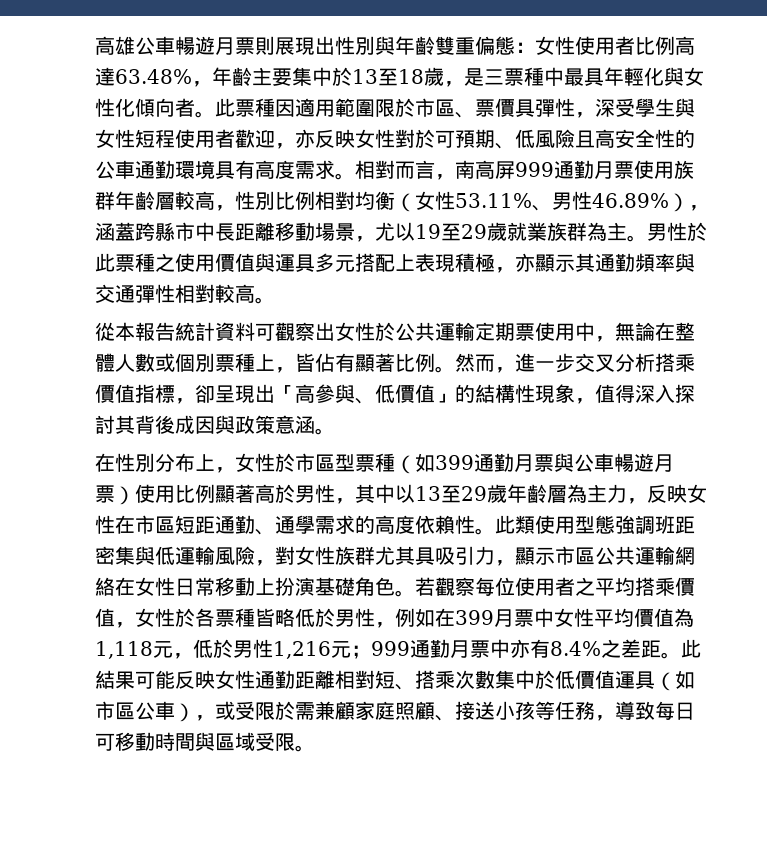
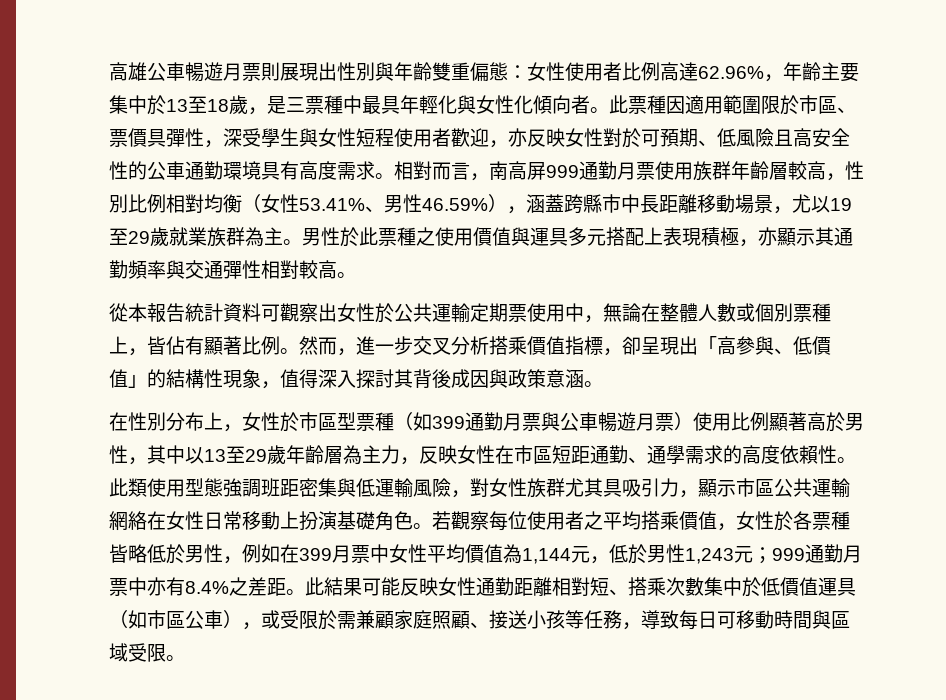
- 高雄公車暢遊月票則展現出性別與年齡雙重偏態：女性使用者比例高達63.48%，年齡主要集中於13至18歲，是三票種中最具年輕化與女性化傾向者。
+ 高雄公車暢遊月票則展現出性別與年齡雙重偏態：女性使用者比例高達62.96%，年齡主要集中於13至18歲，是三票種中最具年輕化與女性化傾向者。
- 相對而言，南高屏999通勤月票使用族群年齡層較高，性別比例相對均衡（女性53.11%、男性46.89%），涵蓋跨縣市中長距離移動場景，尤以19至29歲就業族群為主。
+ 相對而言，南高屏999通勤月票使用族群年齡層較高，性別比例相對均衡（女性53.41%、男性46.59%），涵蓋跨縣市中長距離移動場景，尤以19至29歲就業族群為主。
- 若觀察每位使用者之平均搭乘價值，女性於各票種皆略低於男性，例如在399月票中女性平均價值為1,118元，低於男性1,216元；999通勤月票中亦有8.4%之差距。
+ 若觀察每位使用者之平均搭乘價值，女性於各票種皆略低於男性，例如在399月票中女性平均價值為1,144元，低於男性1,243元；999通勤月票中亦有8.4%之差距。

